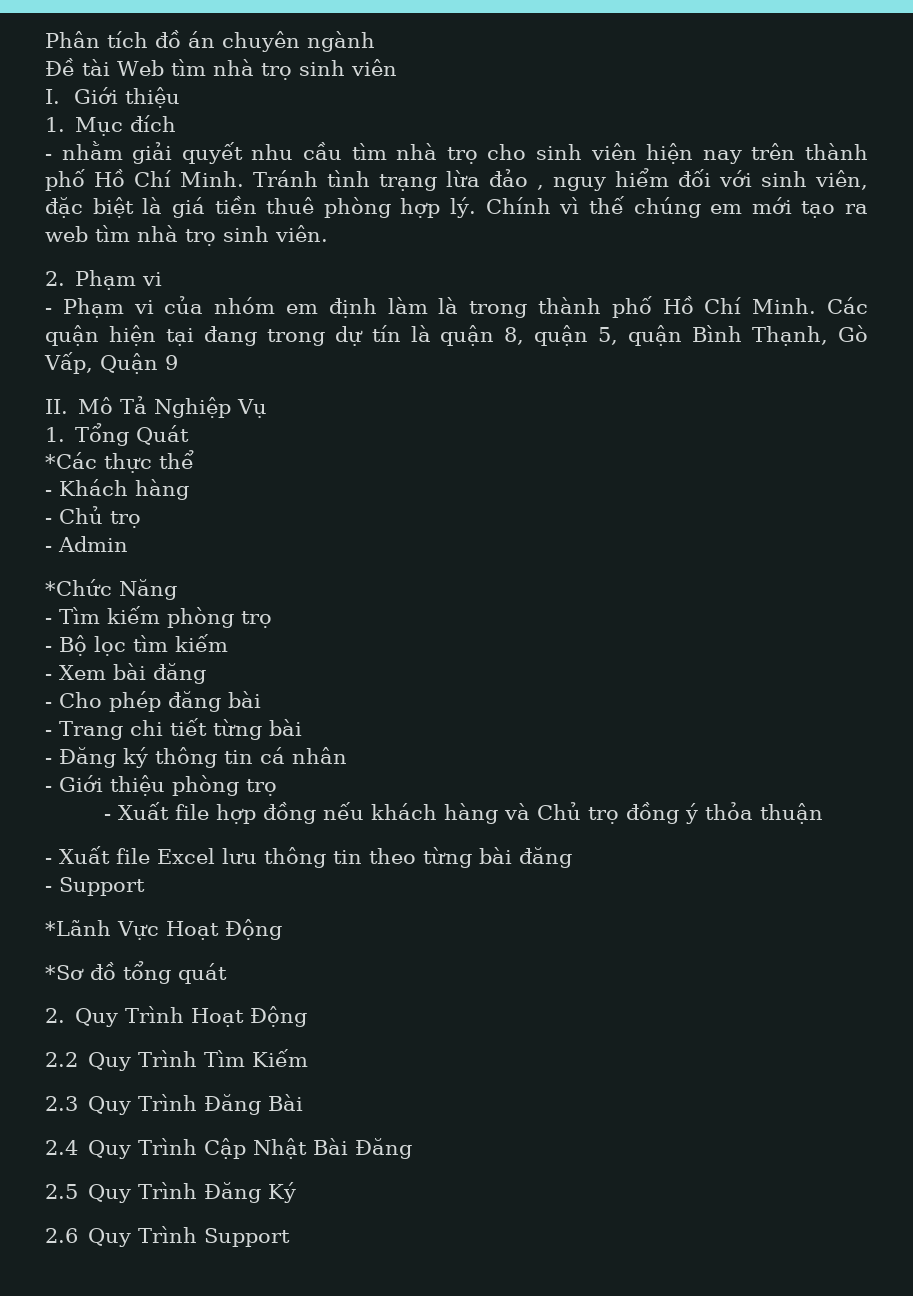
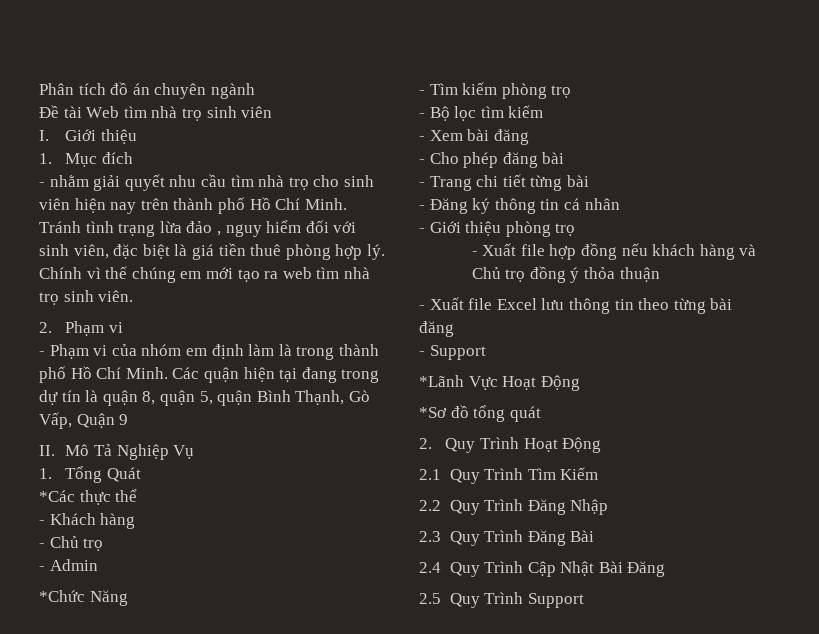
- 2.2 Quy Trình Tìm Kiếm
+ 2.1 Quy Trình Tìm Kiếm
+ 2.2 Quy Trình Đăng Nhập
- 2.5 Quy Trình Đăng Ký
- 2.6 Quy Trình Support
+ 2.5 Quy Trình Support

